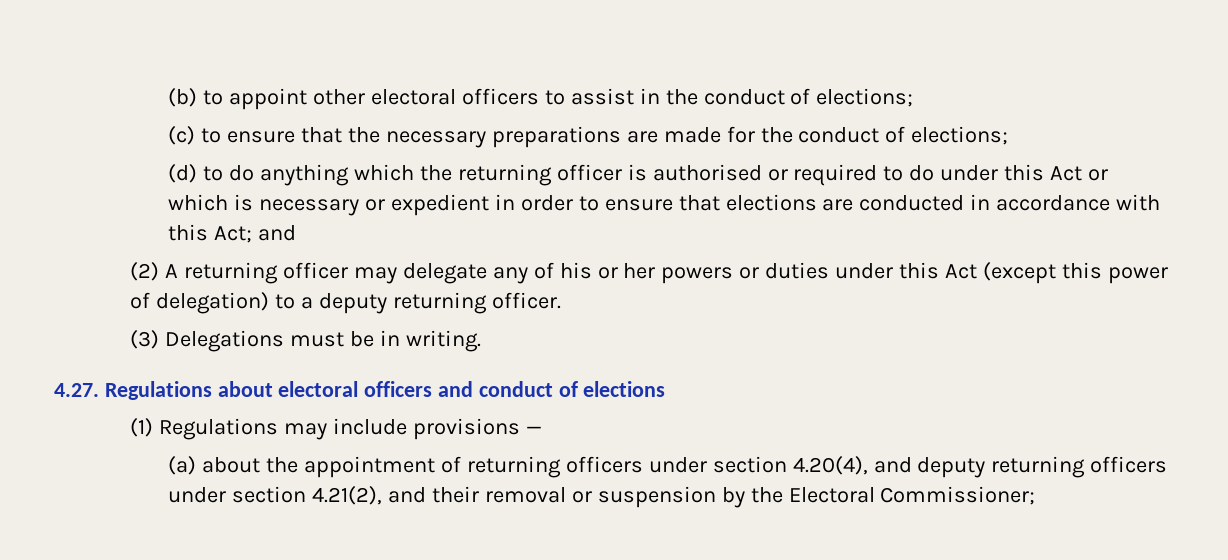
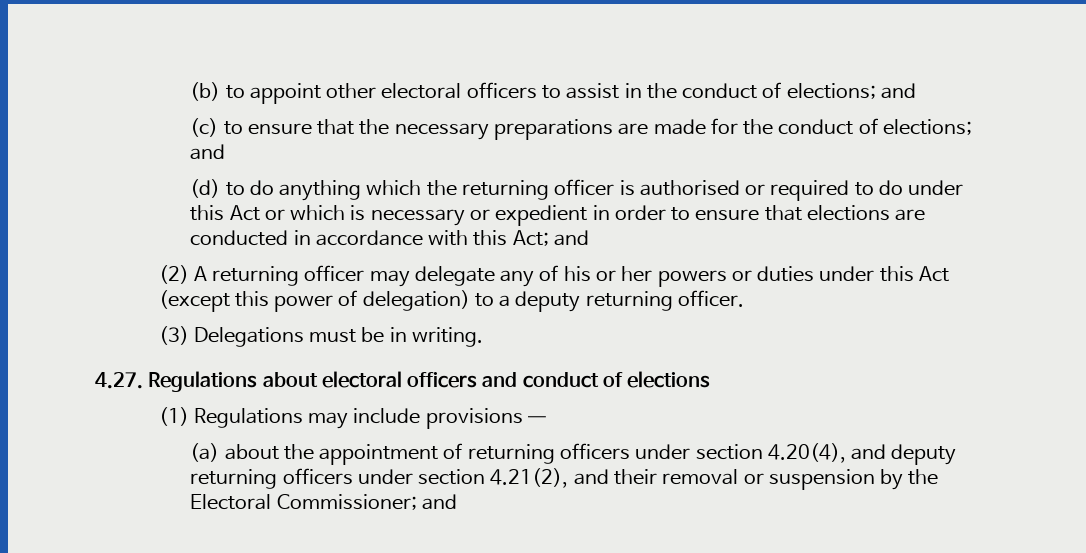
- (b) to appoint other electoral officers to assist in the conduct of elections;
+ (b) to appoint other electoral officers to assist in the conduct of elections; and
- (c) to ensure that the necessary preparations are made for the conduct of elections;
+ (c) to ensure that the necessary preparations are made for the conduct of elections; and
- (a) about the appointment of returning officers under section 4.20(4), and deputy returning officers under section 4.21(2), and their removal or suspension by the Electoral Commissioner;
+ (a) about the appointment of returning officers under section 4.20(4), and deputy returning officers under section 4.21(2), and their removal or suspension by the Electoral Commissioner; and

